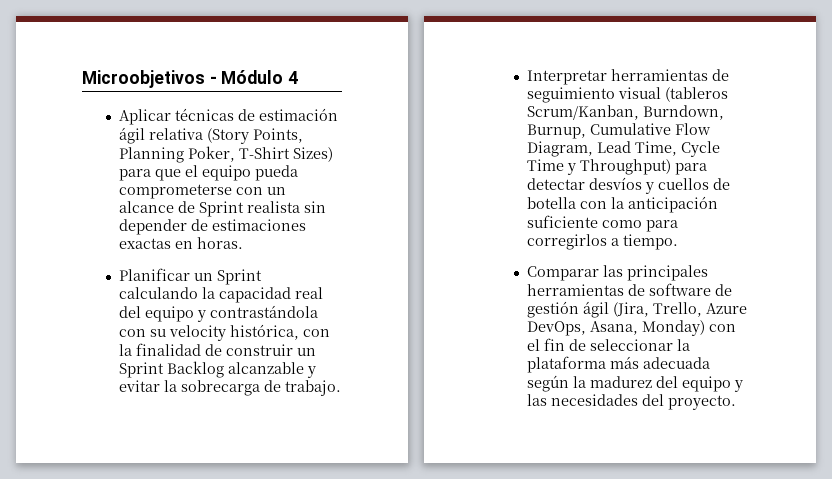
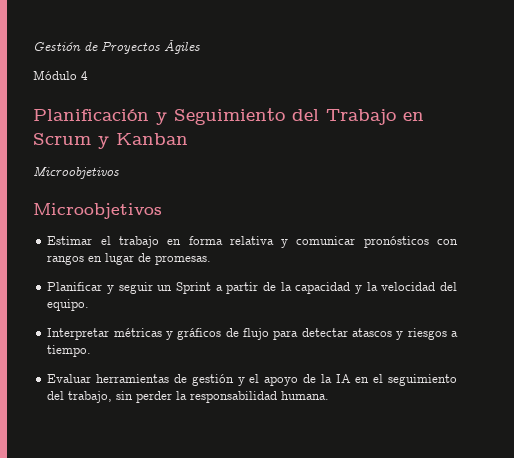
- Microobjetivos - Módulo 4
- Aplicar técnicas de estimación ágil relativa (Story Points, Planning Poker, T-Shirt Sizes) para que el equipo pueda comprometerse con un alcance de Sprint realista sin depender de estimaciones exactas en horas.
- Planificar un Sprint calculando la capacidad real del equipo y contrastándola con su velocity histórica, con la finalidad de construir un Sprint Backlog alcanzable y evitar la sobrecarga de trabajo.
- Interpretar herramientas de seguimiento visual (tableros Scrum/Kanban, Burndown, Burnup, Cumulative Flow Diagram, Lead Time, Cycle Time y Throughput) para detectar desvíos y cuellos de botella con la anticipación suficiente como para corregirlos a tiempo.
- Comparar las principales herramientas de software de gestión ágil (Jira, Trello, Azure DevOps, Asana, Monday) con el fin de seleccionar la plataforma más adecuada según la madurez del equipo y las necesidades del proyecto.
+ Gestión de Proyectos Ágiles
+ Módulo 4
+ Planificación y Seguimiento del Trabajo en Scrum y Kanban
+ Microobjetivos
+ Microobjetivos
+ Estimar el trabajo en forma relativa y comunicar pronósticos con rangos en lugar de promesas.
+ Planificar y seguir un Sprint a partir de la capacidad y la velocidad del equipo.
+ Interpretar métricas y gráficos de flujo para detectar atascos y riesgos a tiempo.
+ Evaluar herramientas de gestión y el apoyo de la IA en el seguimiento del trabajo, sin perder la responsabilidad humana.

